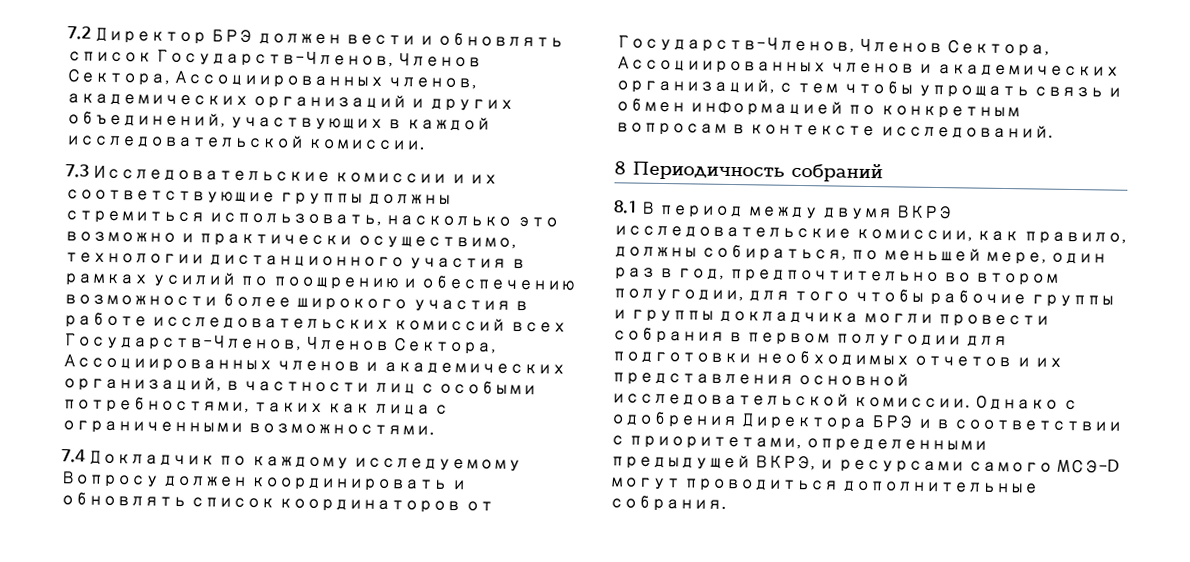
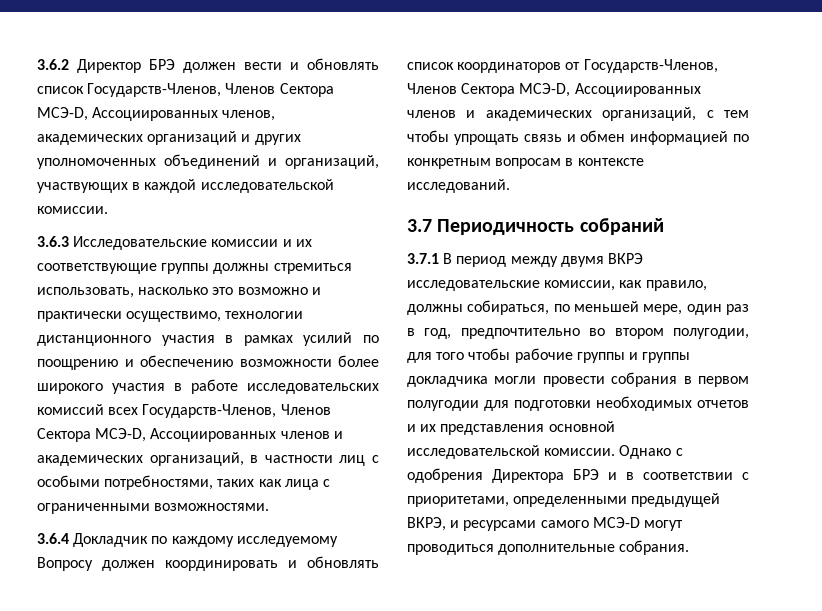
- 7.2 Директор БРЭ должен вести и обновлять список Государств-Членов, Членов Сектора, Ассоциированных членов, академических организаций и других объединений, участвующих в каждой исследовательской комиссии.
+ 3.6.2 Директор БРЭ должен вести и обновлять список Государств-Членов, Членов Сектора МСЭ-D, Ассоциированных членов, академических организаций и других уполномоченных объединений и организаций, участвующих в каждой исследовательской комиссии.
- 7.3 Исследовательские комиссии и их соответствующие группы должны стремиться использовать, насколько это возможно и практически осуществимо, технологии дистанционного участия в рамках усилий по поощрению и обеспечению возможности более широкого участия в работе исследовательских комиссий всех Государств-Членов, Членов Сектора, Ассоциированных членов и академических организаций, в частности лиц с особыми потребностями, таких как лица с ограниченными возможностями.
+ 3.6.3 Исследовательские комиссии и их соответствующие группы должны стремиться использовать, насколько это возможно и практически осуществимо, технологии дистанционного участия в рамках усилий по поощрению и обеспечению возможности более широкого участия в работе исследовательских комиссий всех Государств-Членов, Членов Сектора МСЭ-D, Ассоциированных членов и академических организаций, в частности лиц с особыми потребностями, таких как лица с ограниченными возможностями.
- 7.4 Докладчик по каждому исследуемому Вопросу должен координировать и обновлять список координаторов от Государств-Членов, Членов Сектора, Ассоциированных членов и академических организаций, с тем чтобы упрощать связь и обмен информацией по конкретным вопросам в контексте исследований.
+ 3.6.4 Докладчик по каждому исследуемому Вопросу должен координировать и обновлять список координаторов от Государств-Членов, Членов Сектора МСЭ-D, Ассоциированных членов и академических организаций, с тем чтобы упрощать связь и обмен информацией по конкретным вопросам в контексте исследований.
- 8 Периодичность собраний
+ 3.7 Периодичность собраний
- 8.1 В период между двумя ВКРЭ исследовательские комиссии, как правило, должны собираться, по меньшей мере, один раз в год, предпочтительно во втором полугодии, для того чтобы рабочие группы и группы докладчика могли провести собрания в первом полугодии для подготовки необходимых отчетов и их представления основной исследовательской комиссии.
+ 3.7.1 В период между двумя ВКРЭ исследовательские комиссии, как правило, должны собираться, по меньшей мере, один раз в год, предпочтительно во втором полугодии, для того чтобы рабочие группы и группы докладчика могли провести собрания в первом полугодии для подготовки необходимых отчетов и их представления основной исследовательской комиссии.

